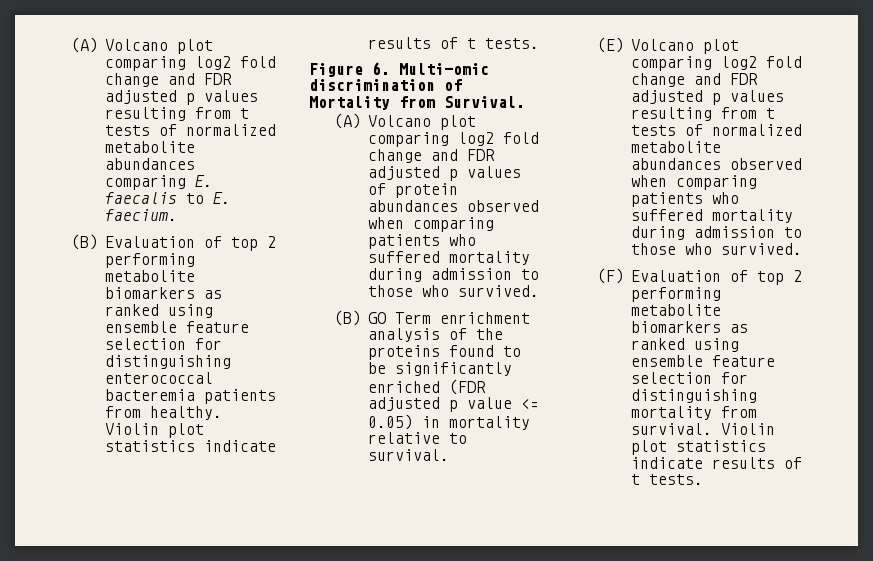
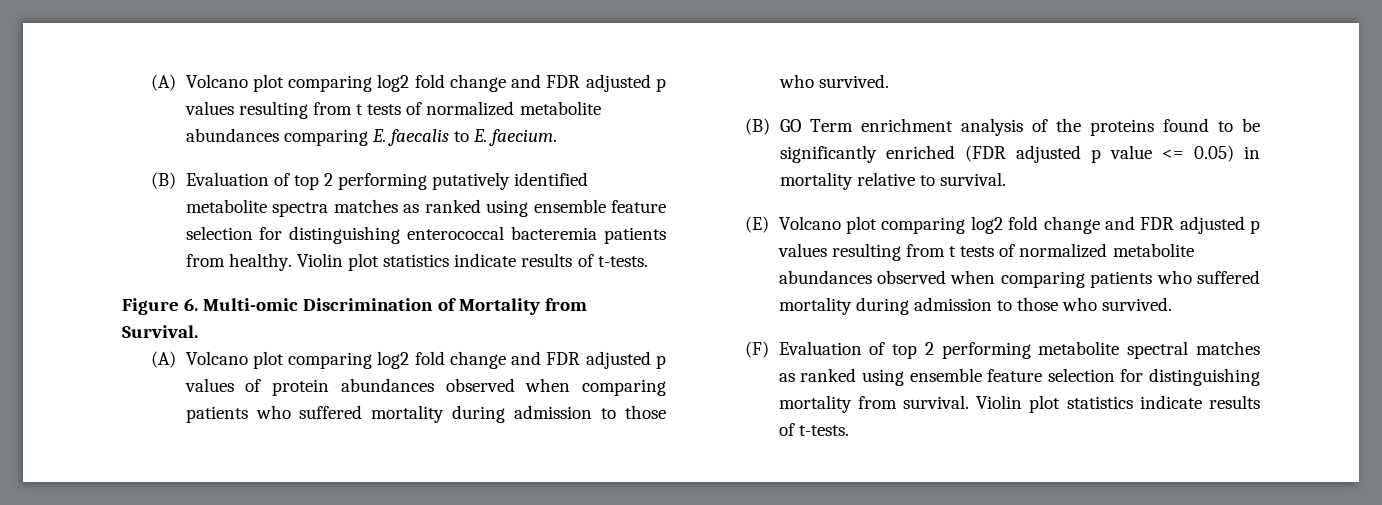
- (B) Evaluation of top 2 performing metabolite biomarkers as ranked using ensemble feature selection for distinguishing enterococcal bacteremia patients from healthy. Violin plot statistics indicate results of t tests.
+ (B) Evaluation of top 2 performing putatively identified metabolite spectra matches as ranked using ensemble feature selection for distinguishing enterococcal bacteremia patients from healthy. Violin plot statistics indicate results of t-tests.
- Figure 6. Multi-omic discrimination of Mortality from Survival.
+ Figure 6. Multi-omic Discrimination of Mortality from Survival.
- (F) Evaluation of top 2 performing metabolite biomarkers as ranked using ensemble feature selection for distinguishing mortality from survival. Violin plot statistics indicate results of t tests.
+ (F) Evaluation of top 2 performing metabolite spectral matches as ranked using ensemble feature selection for distinguishing mortality from survival. Violin plot statistics indicate results of t-tests.

